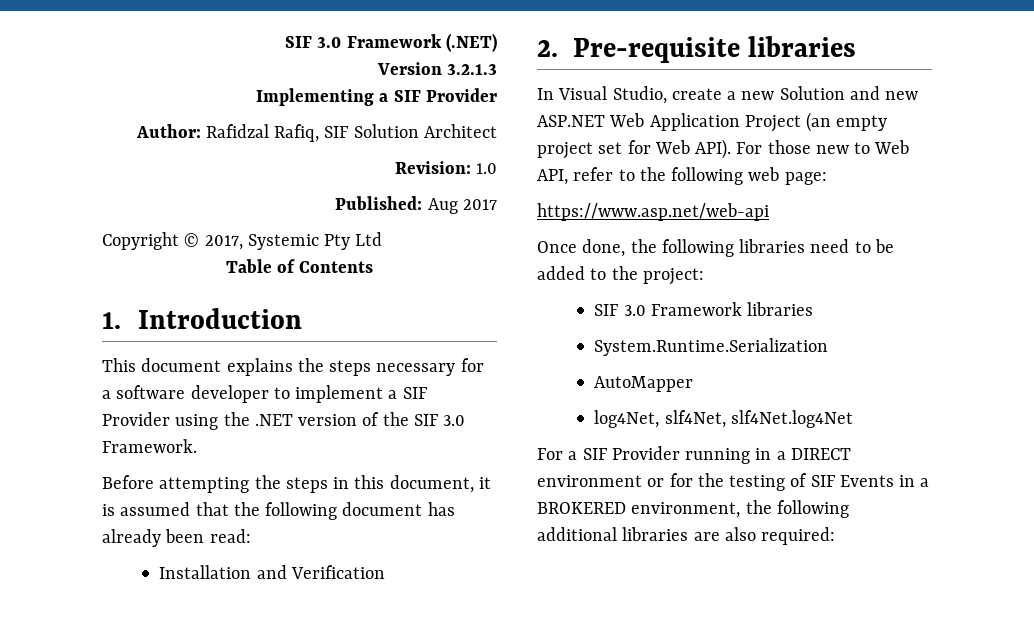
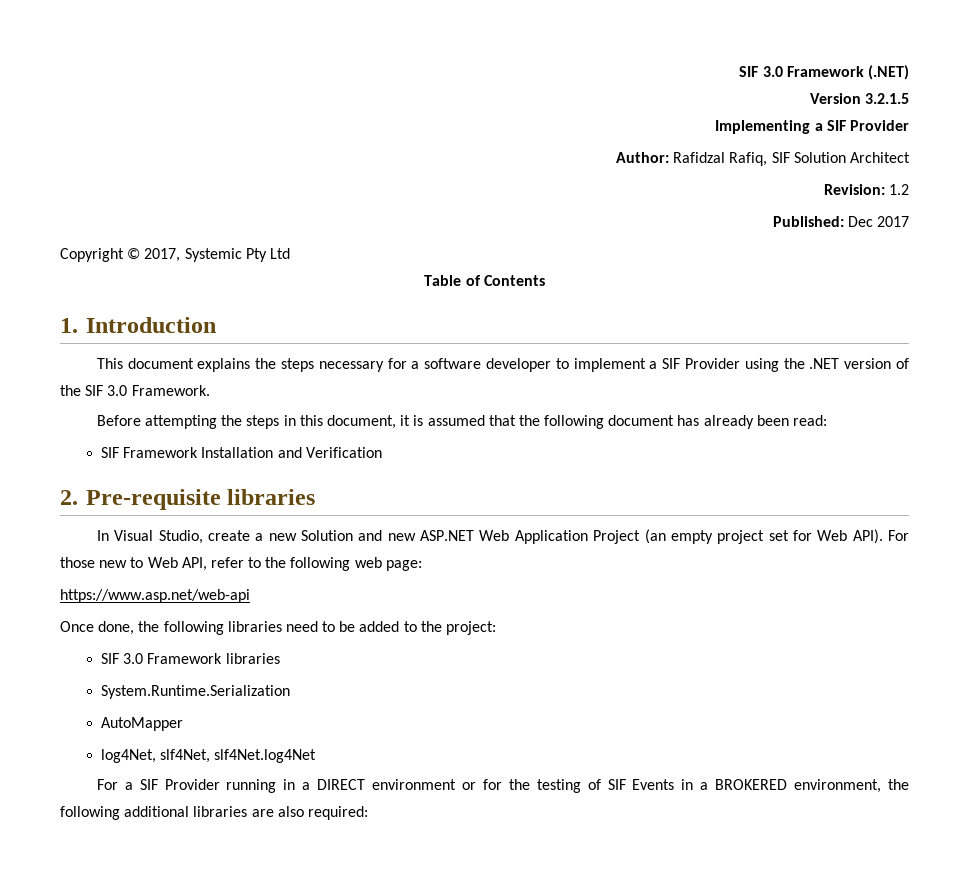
- Version 3.2.1.3
+ Version 3.2.1.5
- Revision: 1.0
+ Revision: 1.2
- Published: Aug 2017
+ Published: Dec 2017
- Installation and Verification
+ SIF Framework Installation and Verification

